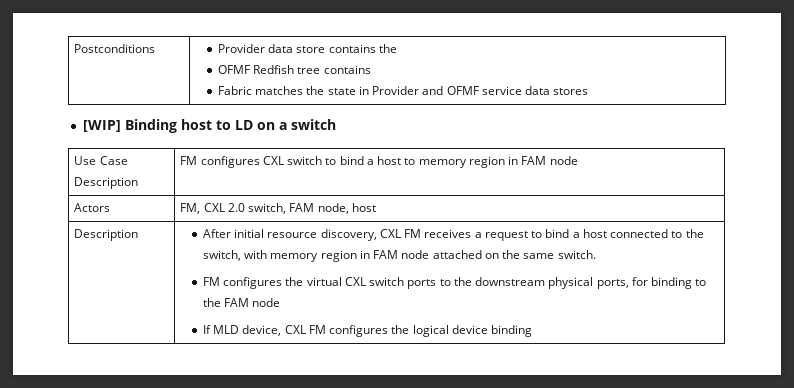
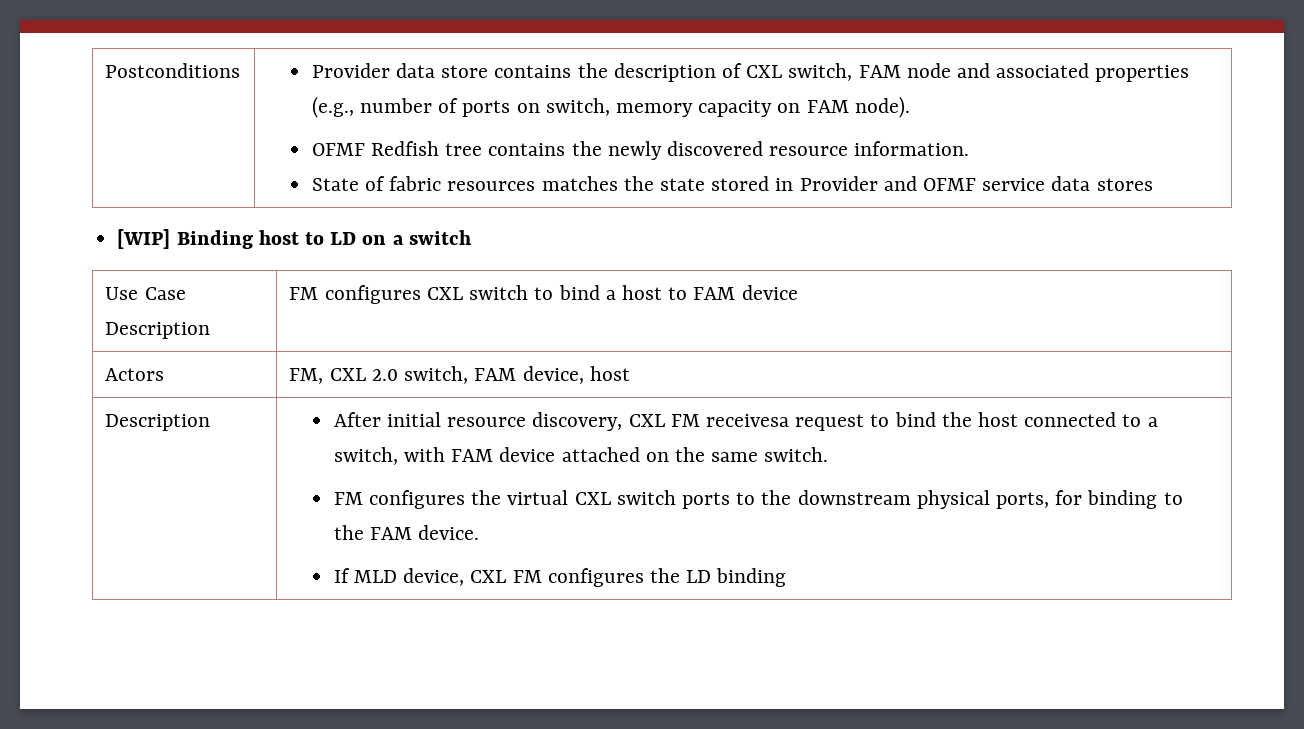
- Provider data store contains the
- OFMF Redfish tree contains
- Fabric matches the state in Provider and OFMF service data stores
+ Provider data store contains the description of CXL switch, FAM node and associated properties (e.g., number of ports on switch, memory capacity on FAM node).
+ OFMF Redfish tree contains the newly discovered resource information.
+ State of fabric resources matches the state stored in Provider and OFMF service data stores
- Use Case Description | FM configures CXL switch to bind a host to memory region in FAM node
+ Use Case Description | FM configures CXL switch to bind a host to FAM device
- Actors | FM, CXL 2.0 switch, FAM node, host
+ Actors | FM, CXL 2.0 switch, FAM device, host
- After initial resource discovery, CXL FM receives a request to bind a host connected to the switch, with memory region in FAM node attached on the same switch.
+ After initial resource discovery, CXL FM receivesa request to bind the host connected to a switch, with FAM device attached on the same switch.
- FM configures the virtual CXL switch ports to the downstream physical ports, for binding to the FAM node
+ FM configures the virtual CXL switch ports to the downstream physical ports, for binding to the FAM device.
- If MLD device, CXL FM configures the logical device binding
+ If MLD device, CXL FM configures the LD binding

